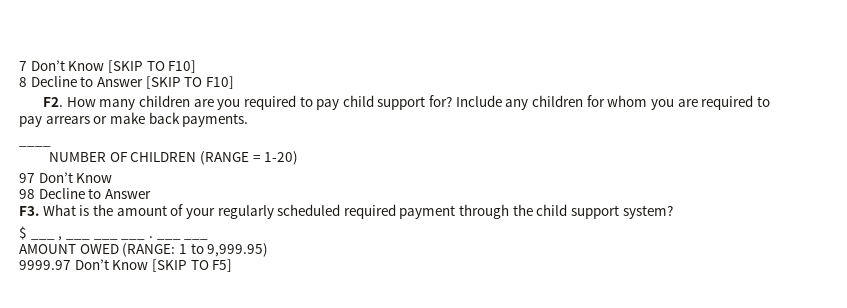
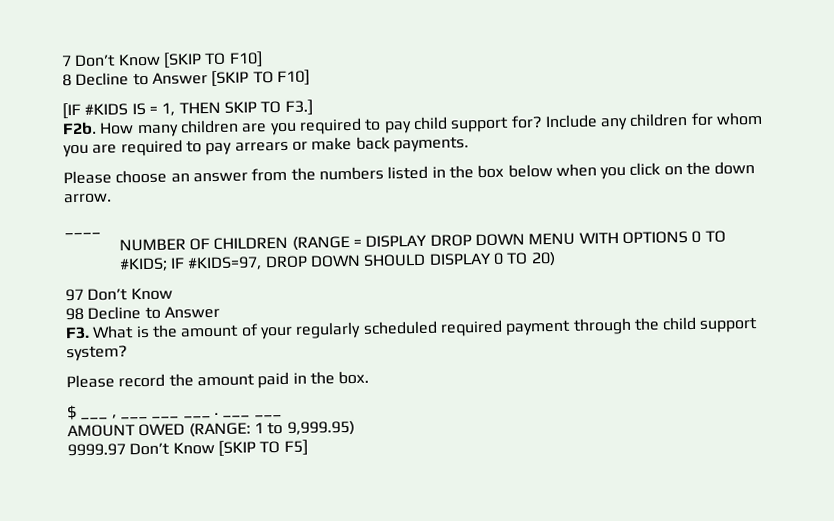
- F2. How many children are you required to pay child support for?
+ [IF #KIDS IS = 1, THEN SKIP TO F3.]
+ F2b. How many children are you required to pay child support for?
+ Please choose an answer from the numbers listed in the box below when you click on the down arrow.
- NUMBER OF CHILDREN (RANGE = 1-20)
+ NUMBER OF CHILDREN (RANGE = DISPLAY DROP DOWN MENU WITH OPTIONS 0 TO #KIDS; IF #KIDS=97, DROP DOWN SHOULD DISPLAY 0 TO 20)
+ Please record the amount paid in the box.

